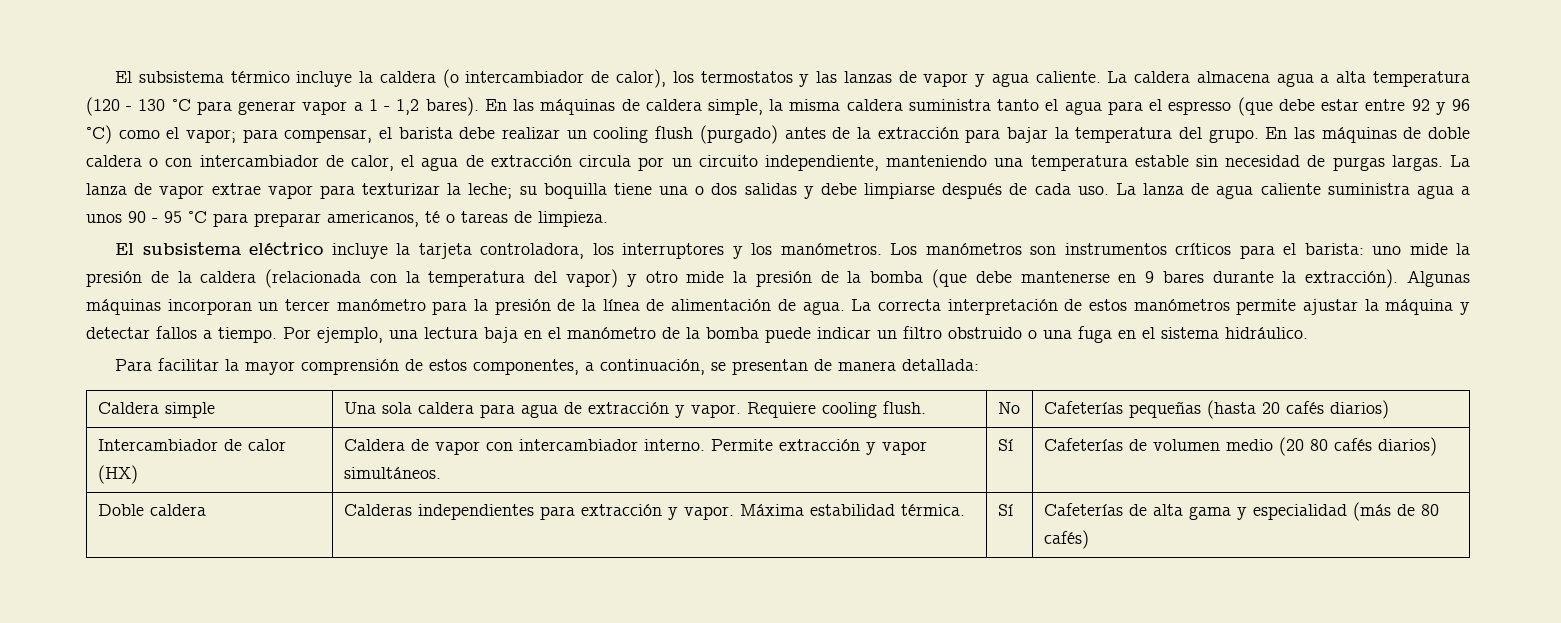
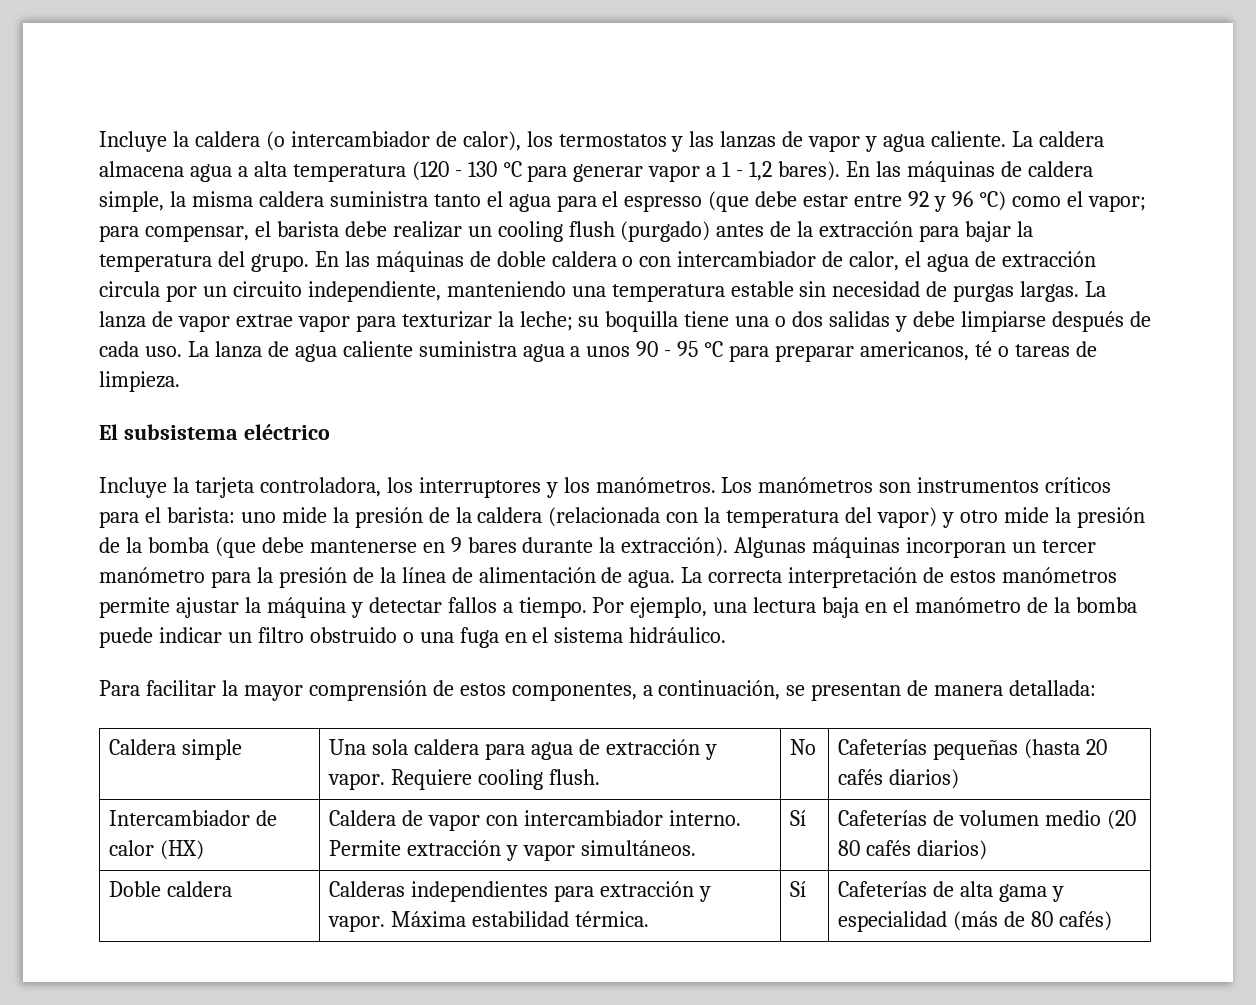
- El subsistema térmico incluye la caldera (o intercambiador de calor), los termostatos y las lanzas de vapor y agua caliente.
+ Incluye la caldera (o intercambiador de calor), los termostatos y las lanzas de vapor y agua caliente.
- El subsistema eléctrico incluye la tarjeta controladora, los interruptores y los manómetros.
+ El subsistema eléctrico
+ Incluye la tarjeta controladora, los interruptores y los manómetros.

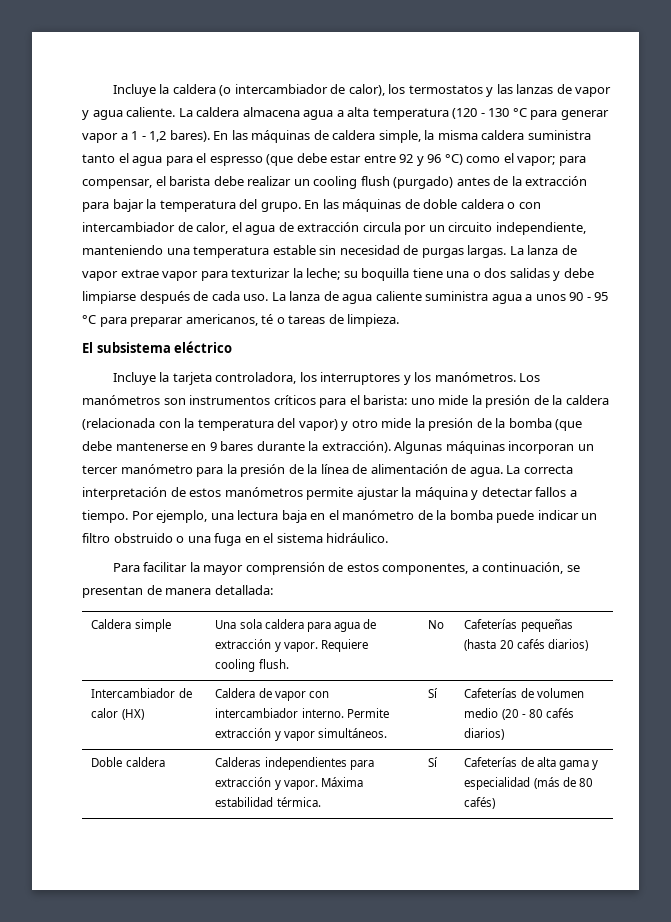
- Intercambiador de calor (HX) | Caldera de vapor con intercambiador interno. Permite extracción y vapor simultáneos. | Sí | Cafeterías de volumen medio (20 80 cafés diarios)
+ Intercambiador de calor (HX) | Caldera de vapor con intercambiador interno. Permite extracción y vapor simultáneos. | Sí | Cafeterías de volumen medio (20 - 80 cafés diarios)

